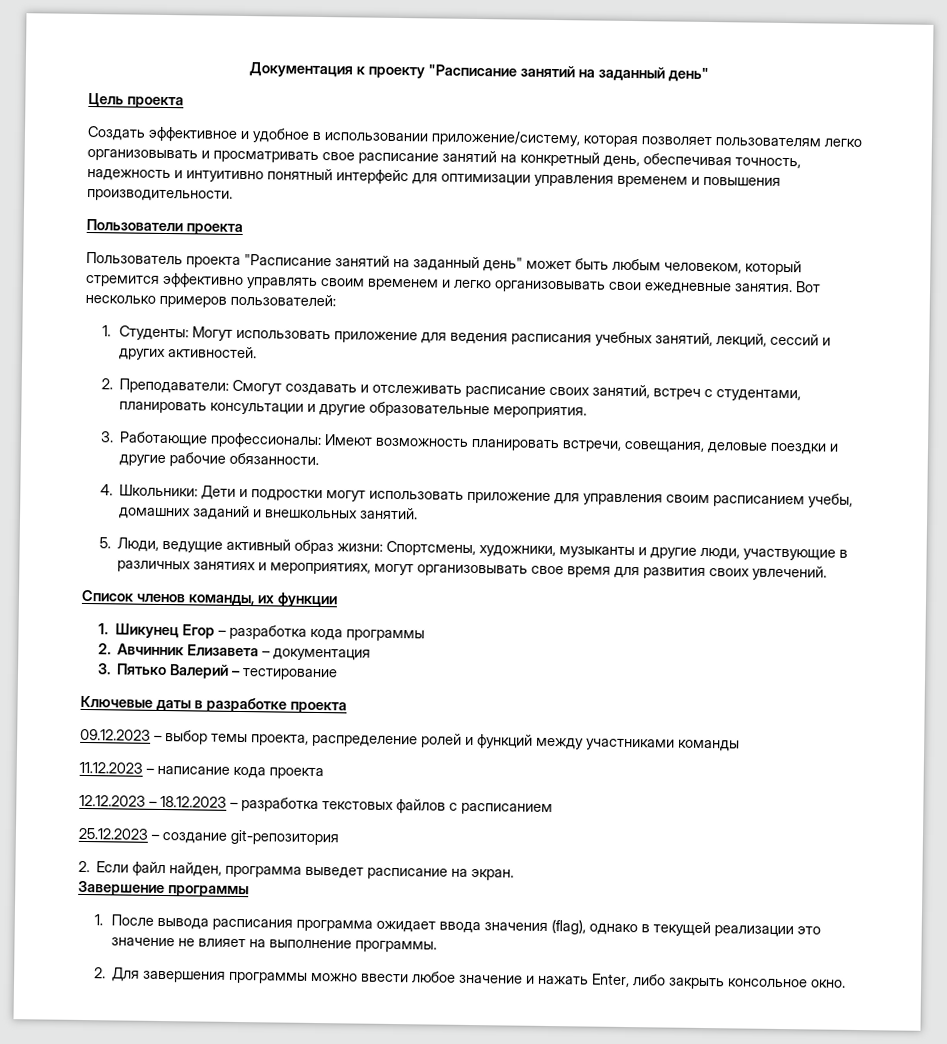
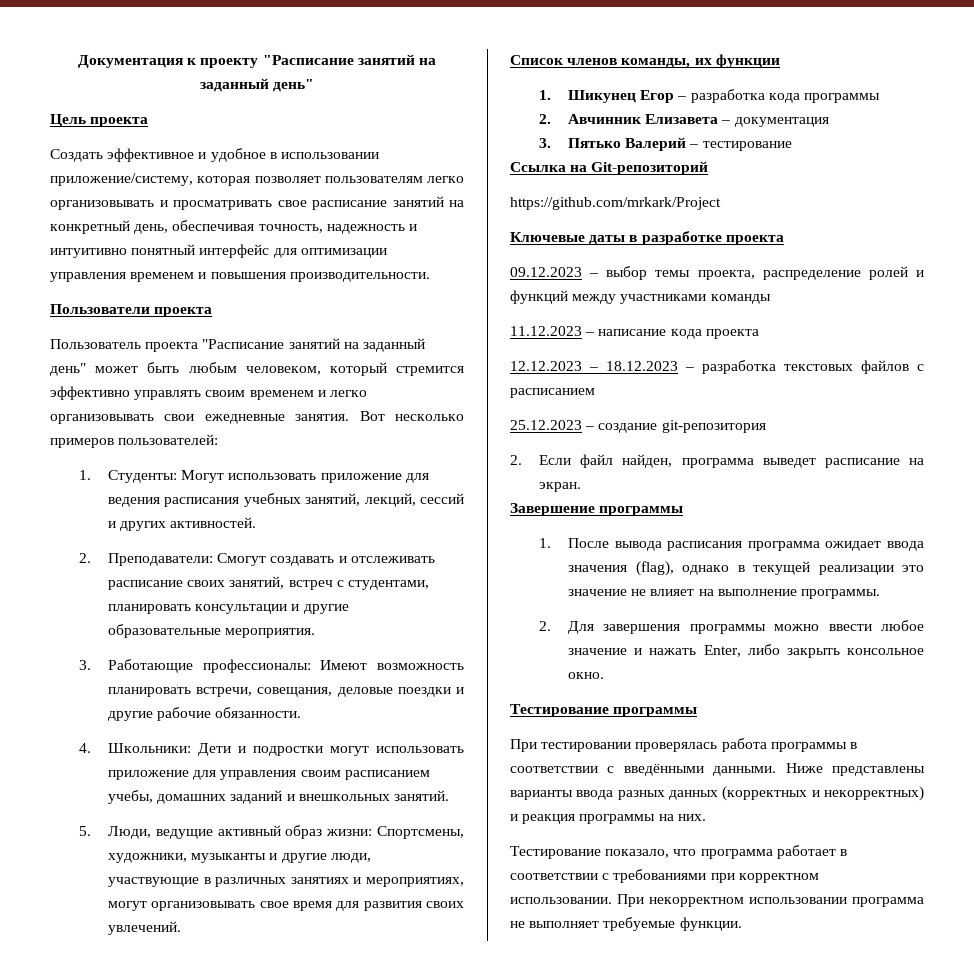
+ Ссылка на Git-репозиторий
+ https://github.com/mrkark/Project
+ Тестирование программы
+ При тестировании проверялась работа программы в соответствии с введёнными данными. Ниже представлены варианты ввода разных данных (корректных и некорректных) и реакция программы на них.
+ Тестирование показало, что программа работает в соответствии с требованиями при корректном использовании. При некорректном использовании программа не выполняет требуемые функции.

